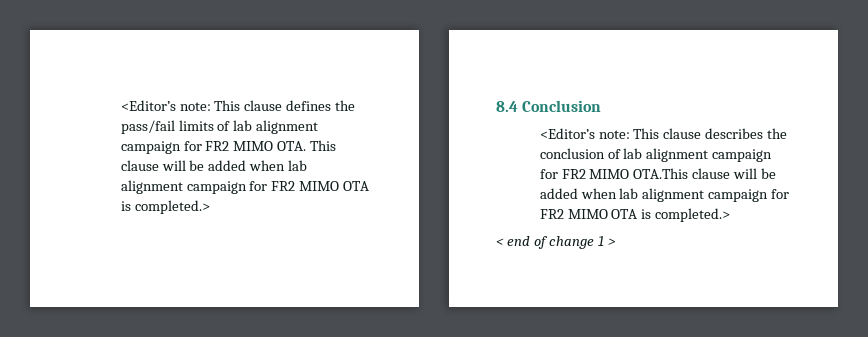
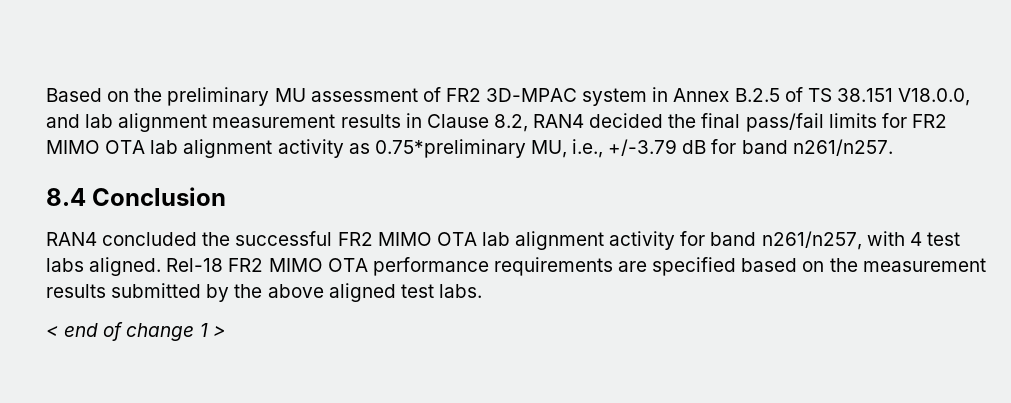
- <Editor’s note: This clause defines the pass/fail limits of lab alignment campaign for FR2 MIMO OTA. This clause will be added when lab alignment campaign for FR2 MIMO OTA is completed.>
+ Based on the preliminary MU assessment of FR2 3D-MPAC system in Annex B.2.5 of TS 38.151 V18.0.0, and lab alignment measurement results in Clause 8.2, RAN4 decided the final pass/fail limits for FR2 MIMO OTA lab alignment activity as 0.75*preliminary MU, i.e., +/-3.79 dB for band n261/n257.
  8.4 Conclusion
- <Editor’s note: This clause describes the conclusion of lab alignment campaign for FR2 MIMO OTA.This clause will be added when lab alignment campaign for FR2 MIMO OTA is completed.>
+ RAN4 concluded the successful FR2 MIMO OTA lab alignment activity for band n261/n257, with 4 test labs aligned. Rel-18 FR2 MIMO OTA performance requirements are specified based on the measurement results submitted by the above aligned test labs.

